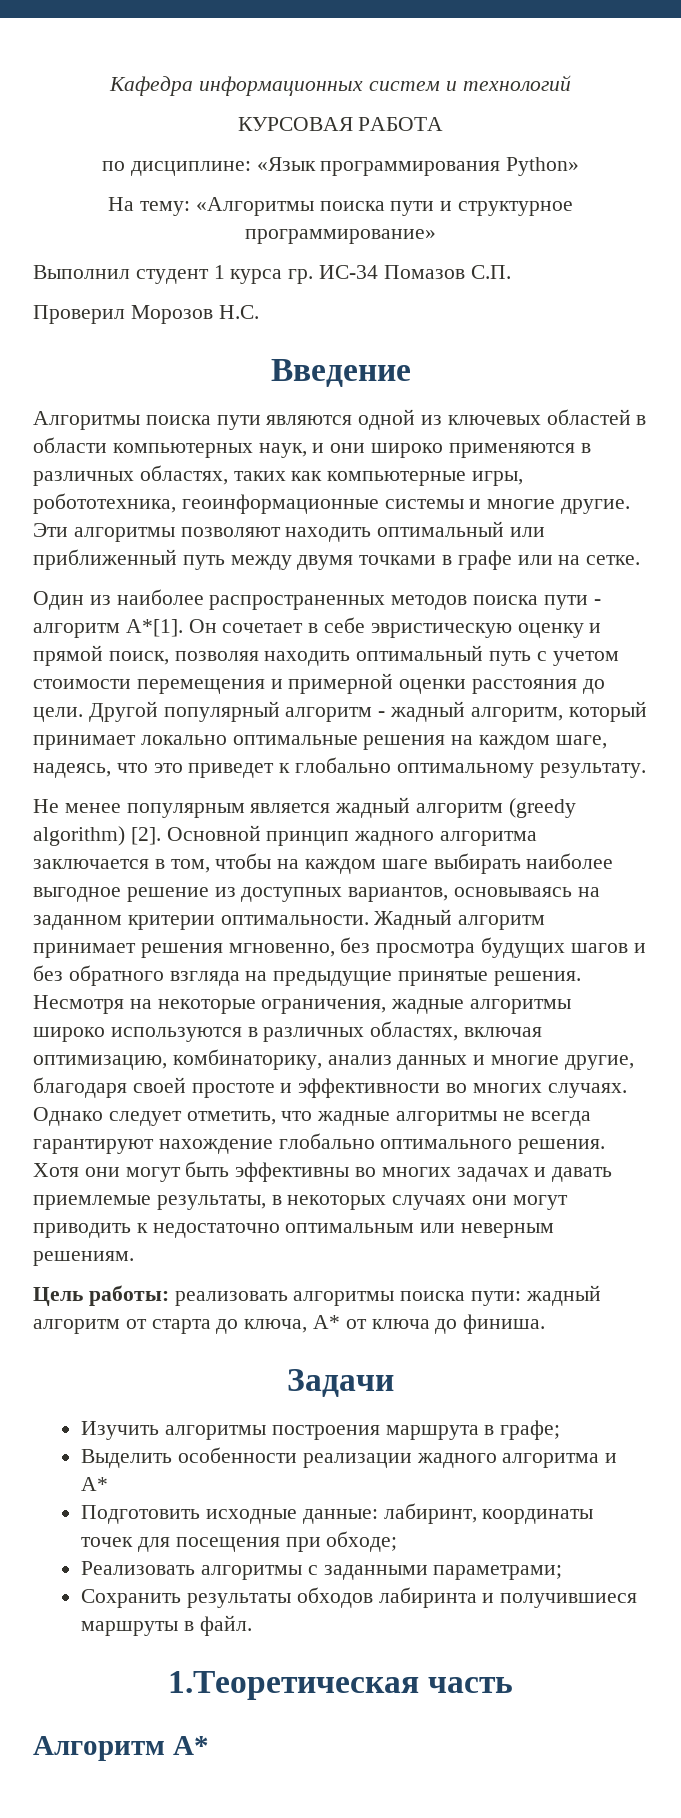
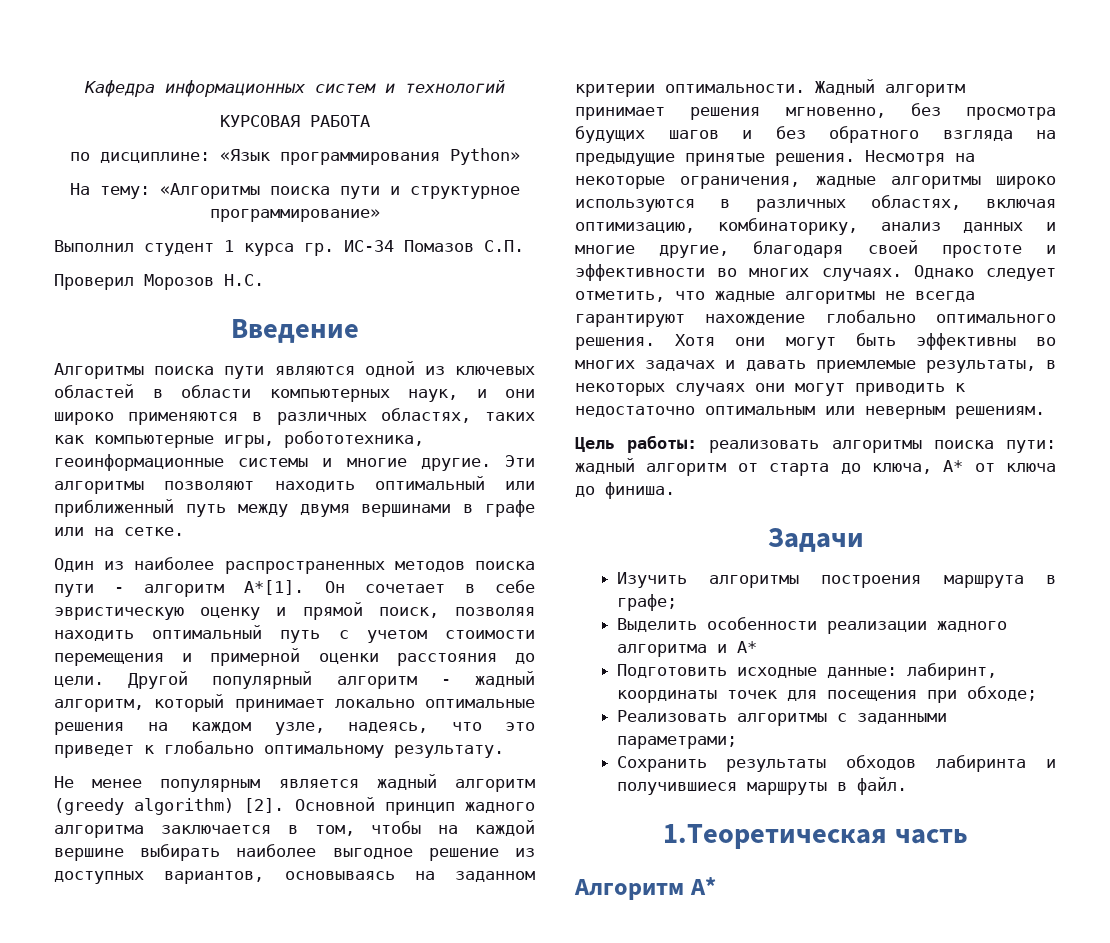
- Эти алгоритмы позволяют находить оптимальный или приближенный путь между двумя точками в графе или на сетке.
+ Эти алгоритмы позволяют находить оптимальный или приближенный путь между двумя вершинами в графе или на сетке.
- Другой популярный алгоритм - жадный алгоритм, который принимает локально оптимальные решения на каждом шаге, надеясь, что это приведет к глобально оптимальному результату.
+ Другой популярный алгоритм - жадный алгоритм, который принимает локально оптимальные решения на каждом узле, надеясь, что это приведет к глобально оптимальному результату.
- Основной принцип жадного алгоритма заключается в том, чтобы на каждом шаге выбирать наиболее выгодное решение из доступных вариантов, основываясь на заданном критерии оптимальности.
+ Основной принцип жадного алгоритма заключается в том, чтобы на каждой вершине выбирать наиболее выгодное решение из доступных вариантов, основываясь на заданном критерии оптимальности.

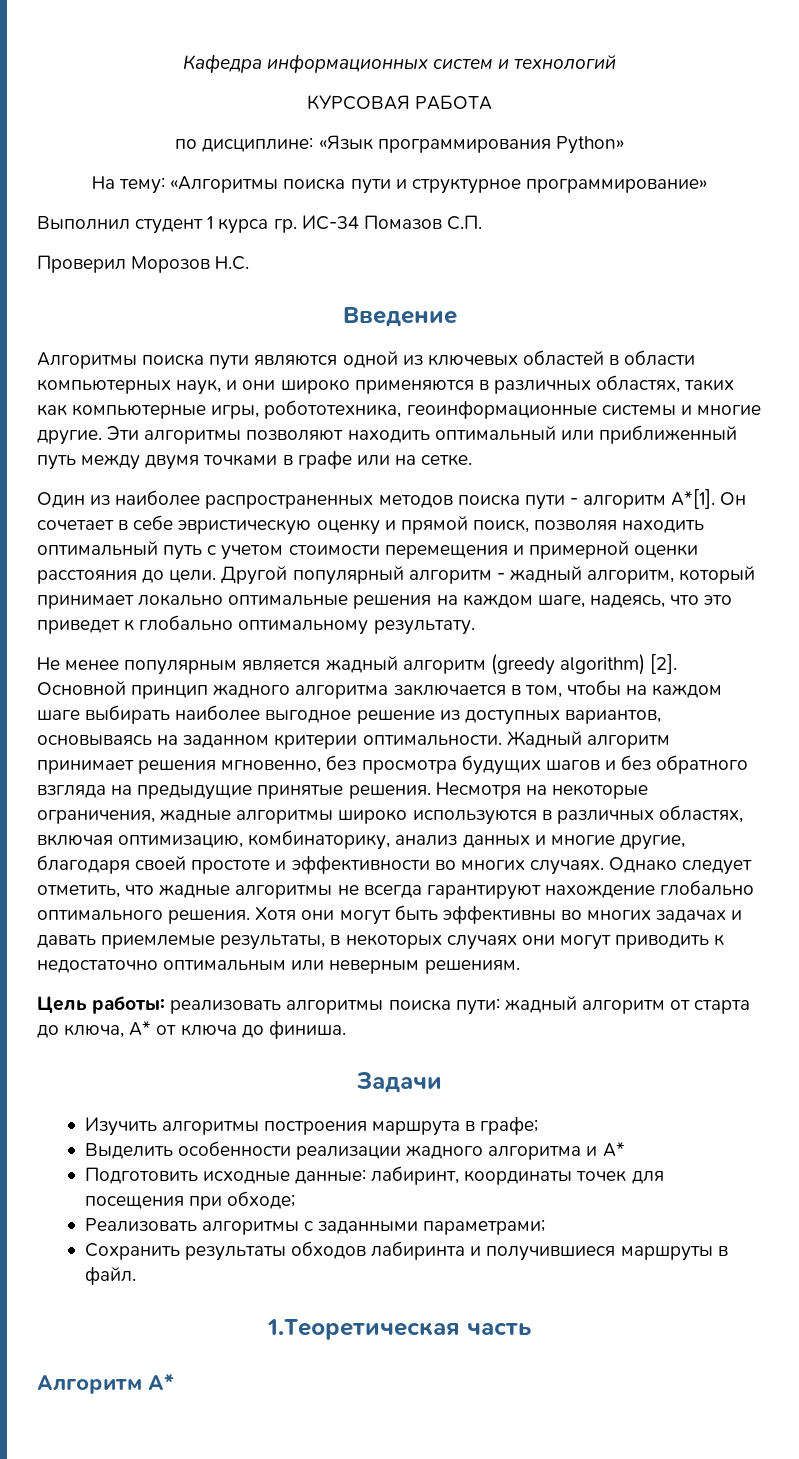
- Эти алгоритмы позволяют находить оптимальный или приближенный путь между двумя вершинами в графе или на сетке.
+ Эти алгоритмы позволяют находить оптимальный или приближенный путь между двумя точками в графе или на сетке.
- Другой популярный алгоритм - жадный алгоритм, который принимает локально оптимальные решения на каждом узле, надеясь, что это приведет к глобально оптимальному результату.
+ Другой популярный алгоритм - жадный алгоритм, который принимает локально оптимальные решения на каждом шаге, надеясь, что это приведет к глобально оптимальному результату.
- Основной принцип жадного алгоритма заключается в том, чтобы на каждой вершине выбирать наиболее выгодное решение из доступных вариантов, основываясь на заданном критерии оптимальности.
+ Основной принцип жадного алгоритма заключается в том, чтобы на каждом шаге выбирать наиболее выгодное решение из доступных вариантов, основываясь на заданном критерии оптимальности.

